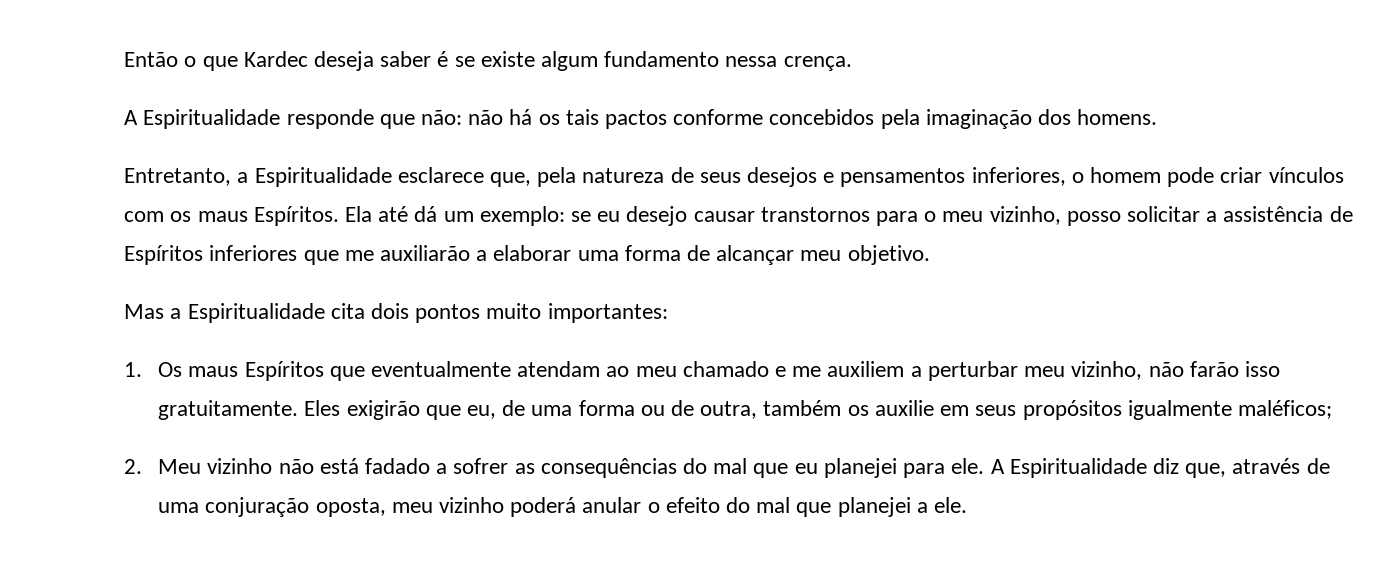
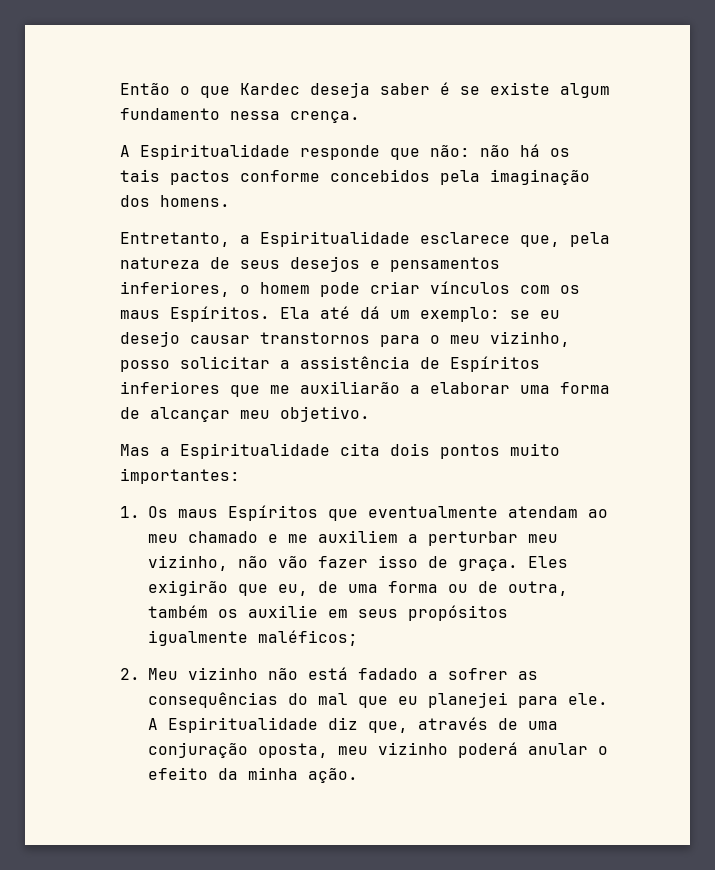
- 1. Os maus Espíritos que eventualmente atendam ao meu chamado e me auxiliem a perturbar meu vizinho, não farão isso gratuitamente.
+ 1. Os maus Espíritos que eventualmente atendam ao meu chamado e me auxiliem a perturbar meu vizinho, não vão fazer isso de graça.
- A Espiritualidade diz que, através de uma conjuração oposta, meu vizinho poderá anular o efeito do mal que planejei a ele.
+ A Espiritualidade diz que, através de uma conjuração oposta, meu vizinho poderá anular o efeito da minha ação.

